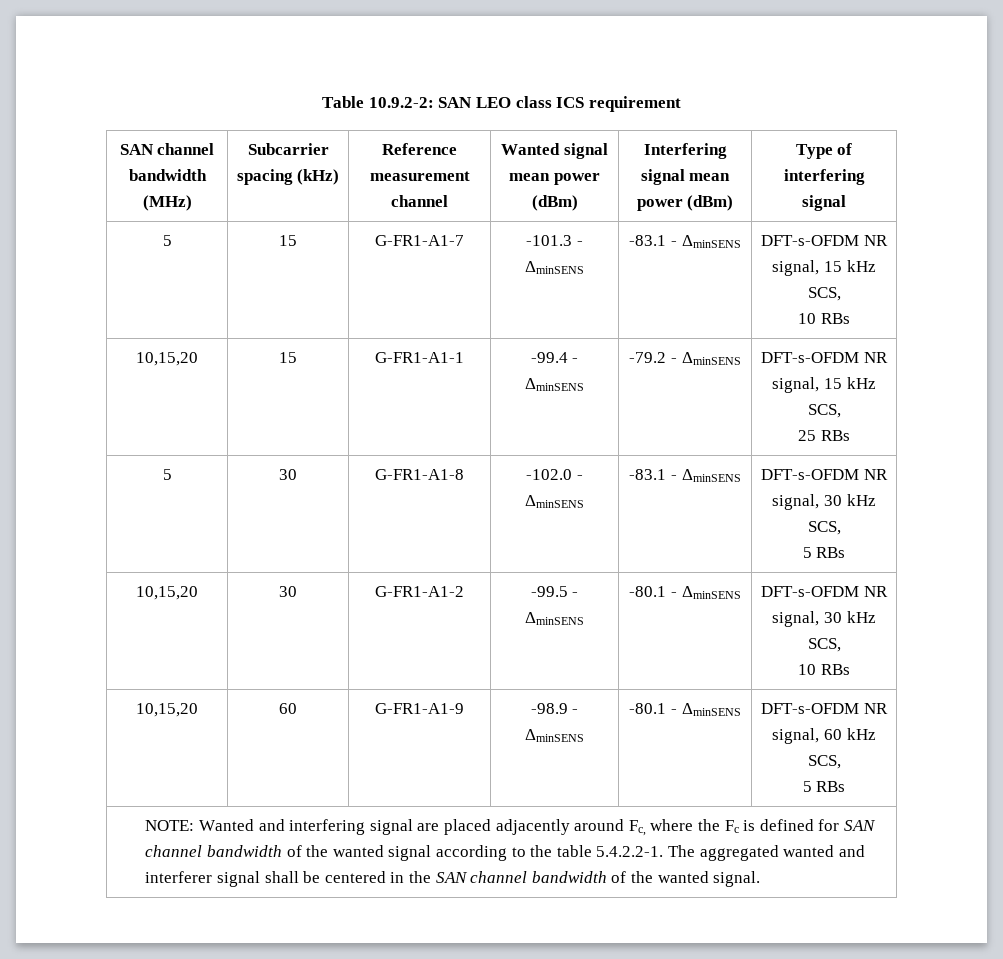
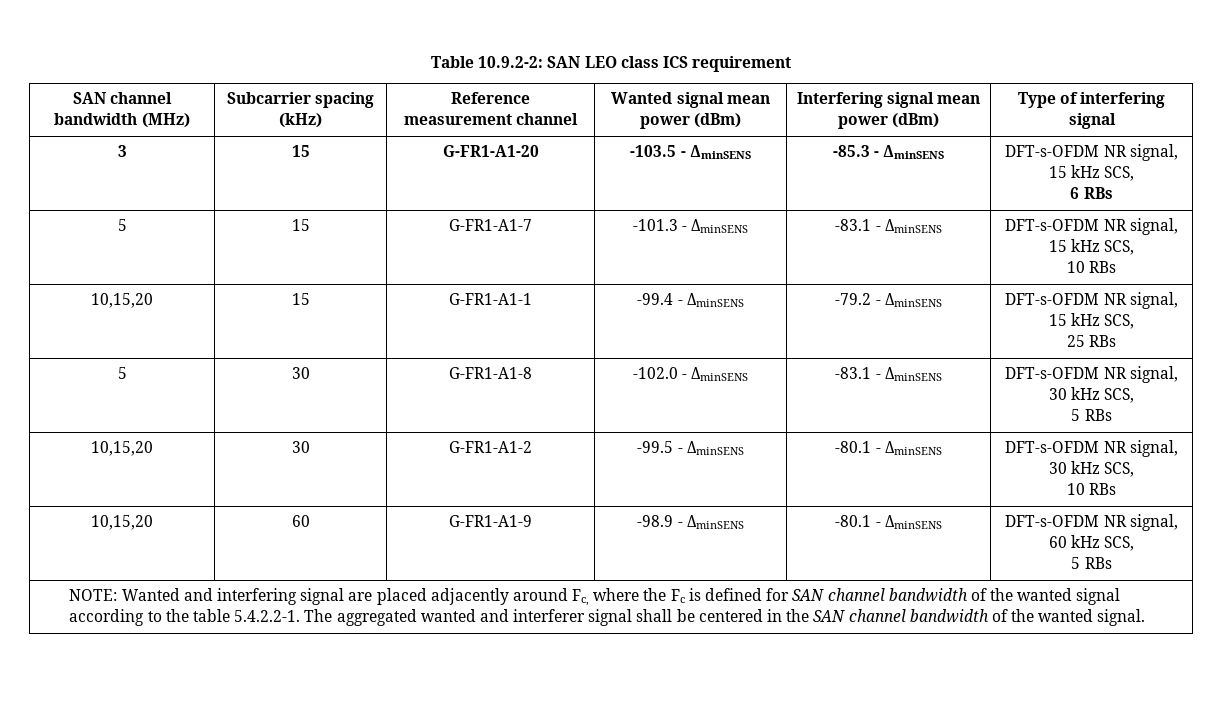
+ 3 | 15 | G-FR1-A1-20 | -103.5 - ΔminSENS | -85.3 - ΔminSENS | DFT-s-OFDM NR signal, 15 kHz SCS,
+ 6 RBs

